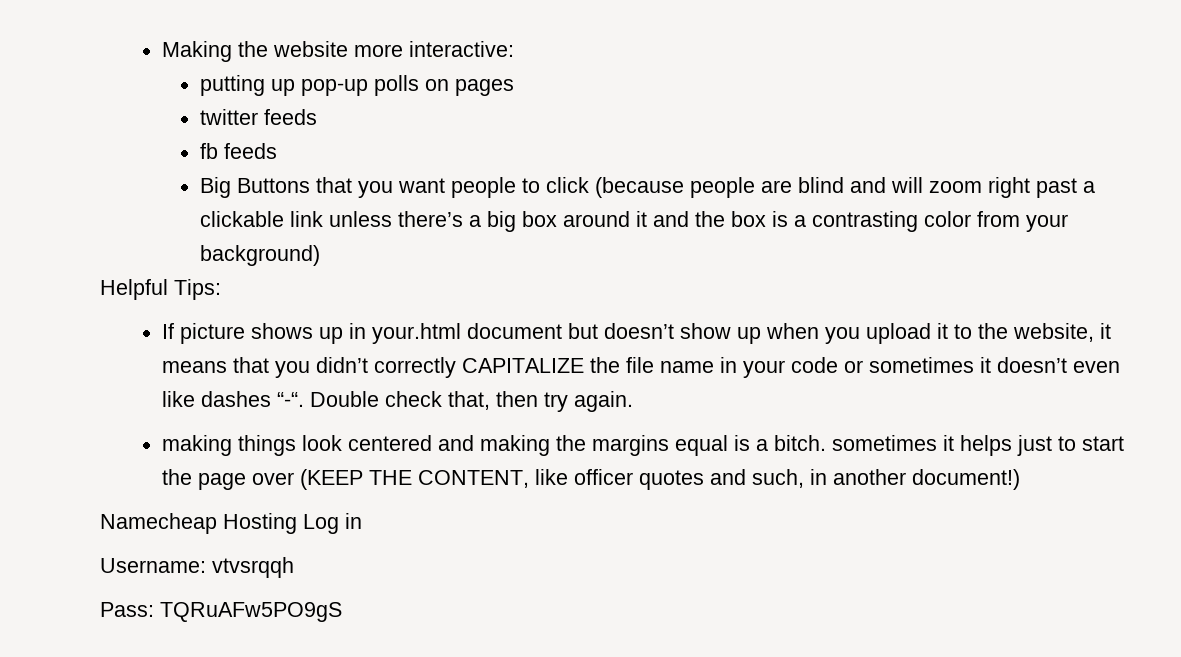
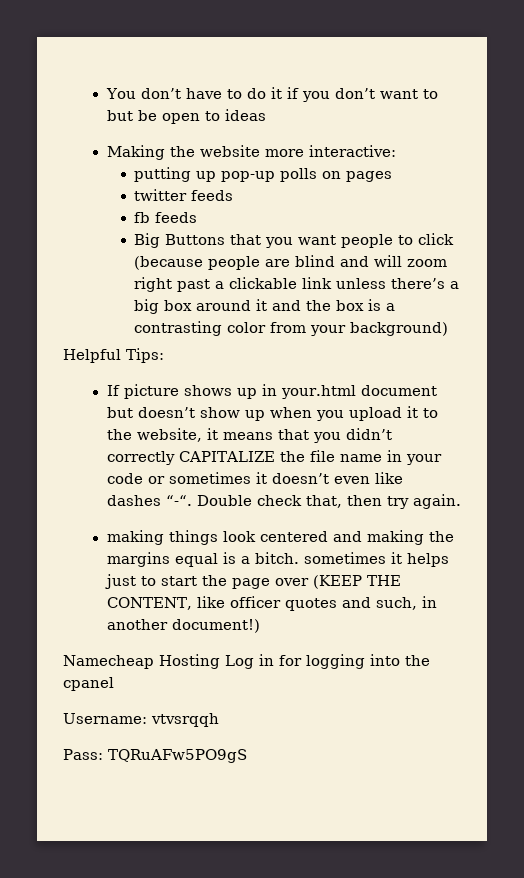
+ You don’t have to do it if you don’t want to but be open to ideas
- Namecheap Hosting Log in
+ Namecheap Hosting Log in for logging into the cpanel

